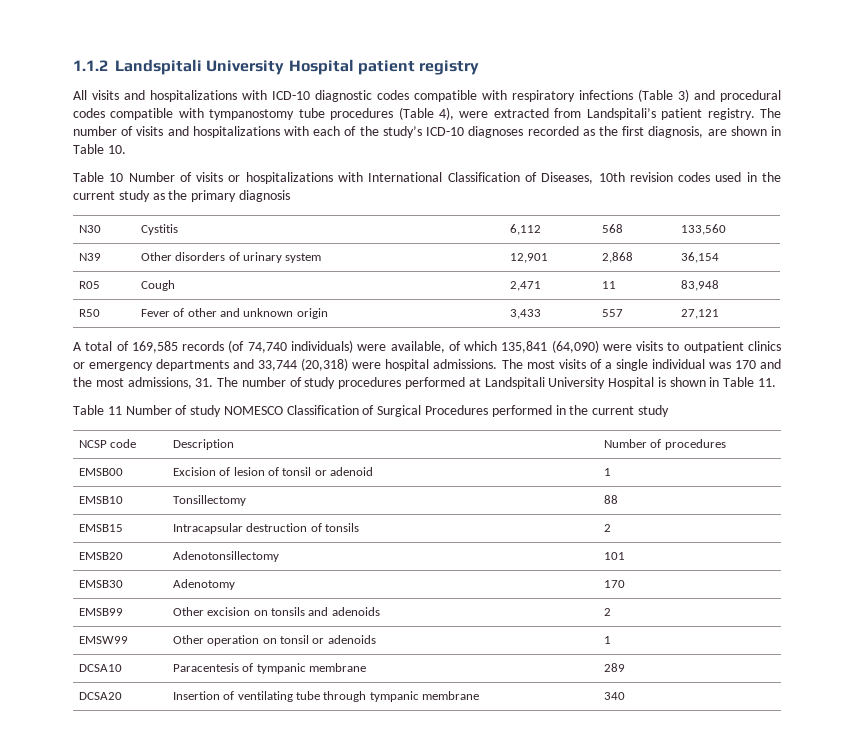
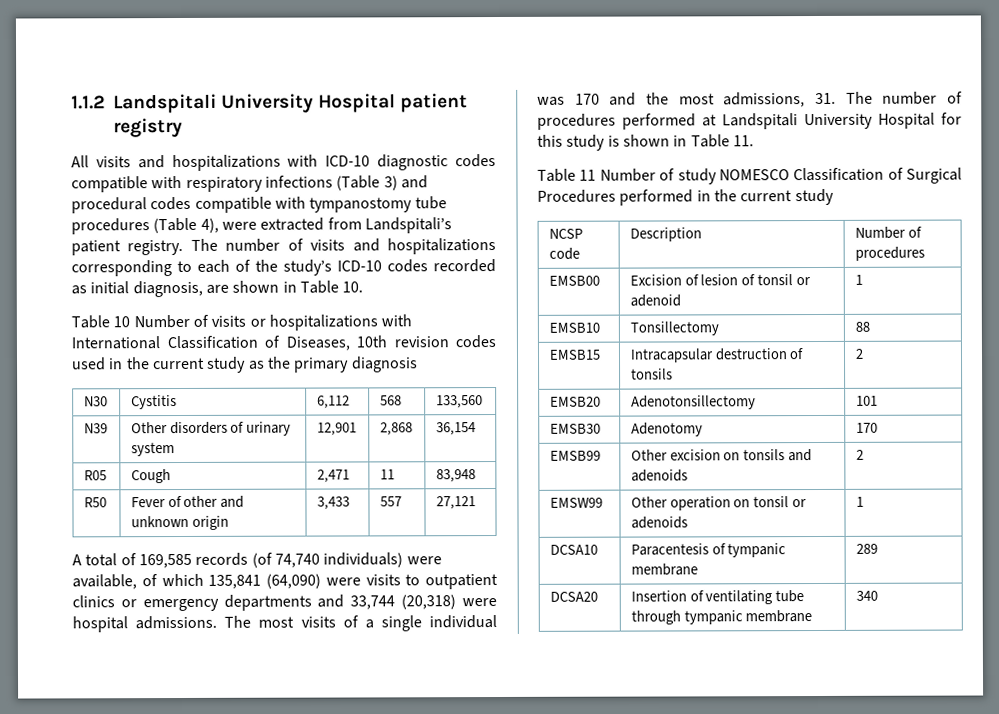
- The number of visits and hospitalizations with each of the study’s ICD-10 diagnoses recorded as the first diagnosis, are shown in Table 10.
+ The number of visits and hospitalizations corresponding to each of the study’s ICD-10 codes recorded as initial diagnosis, are shown in Table 10.
- The most visits of a single individual was 170 and the most admissions, 31. The number of study procedures performed at Landspitali University Hospital is shown in Table 11.
+ The most visits of a single individual was 170 and the most admissions, 31. The number of procedures performed at Landspitali University Hospital for this study is shown in Table 11.

